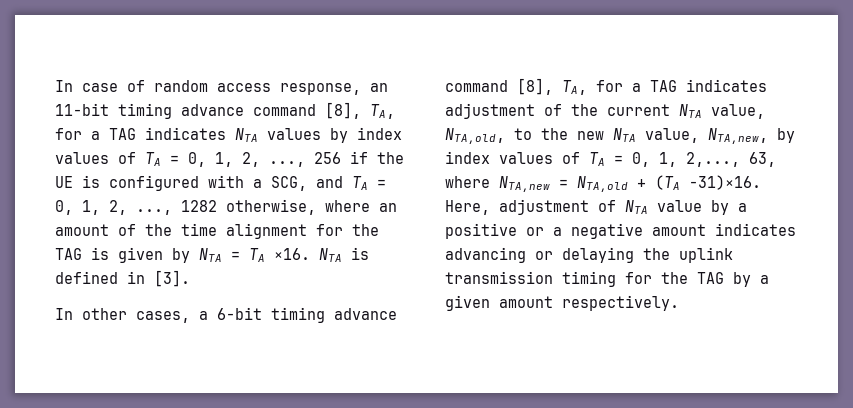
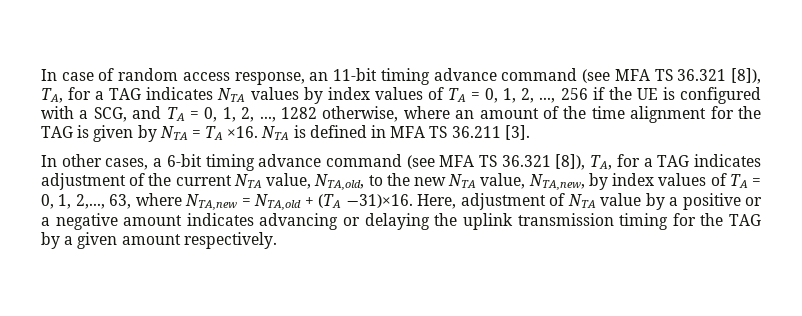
- In case of random access response, an 11-bit timing advance command [8], TA, for a TAG indicates NTA values by index values of TA = 0, 1, 2, ..., 256 if the UE is configured with a SCG, and TA = 0, 1, 2, ..., 1282 otherwise, where an amount of the time alignment for the TAG is given by NTA = TA ×16.
+ In case of random access response, an 11-bit timing advance command (see MFA TS 36.321 [8]), TA, for a TAG indicates NTA values by index values of TA = 0, 1, 2, ..., 256 if the UE is configured with a SCG, and TA = 0, 1, 2, ..., 1282 otherwise, where an amount of the time alignment for the TAG is given by NTA = TA ×16.
- NTA is defined in [3].
+ NTA is defined in MFA TS 36.211 [3].
- In other cases, a 6-bit timing advance command [8], TA, for a TAG indicates adjustment of the current NTA value, NTA,old, to the new NTA value, NTA,new, by index values of TA = 0, 1, 2,..., 63, where NTA,new = NTA,old + (TA −31)×16.
+ In other cases, a 6-bit timing advance command (see MFA TS 36.321 [8]), TA, for a TAG indicates adjustment of the current NTA value, NTA,old, to the new NTA value, NTA,new, by index values of TA = 0, 1, 2,..., 63, where NTA,new = NTA,old + (TA −31)×16.

